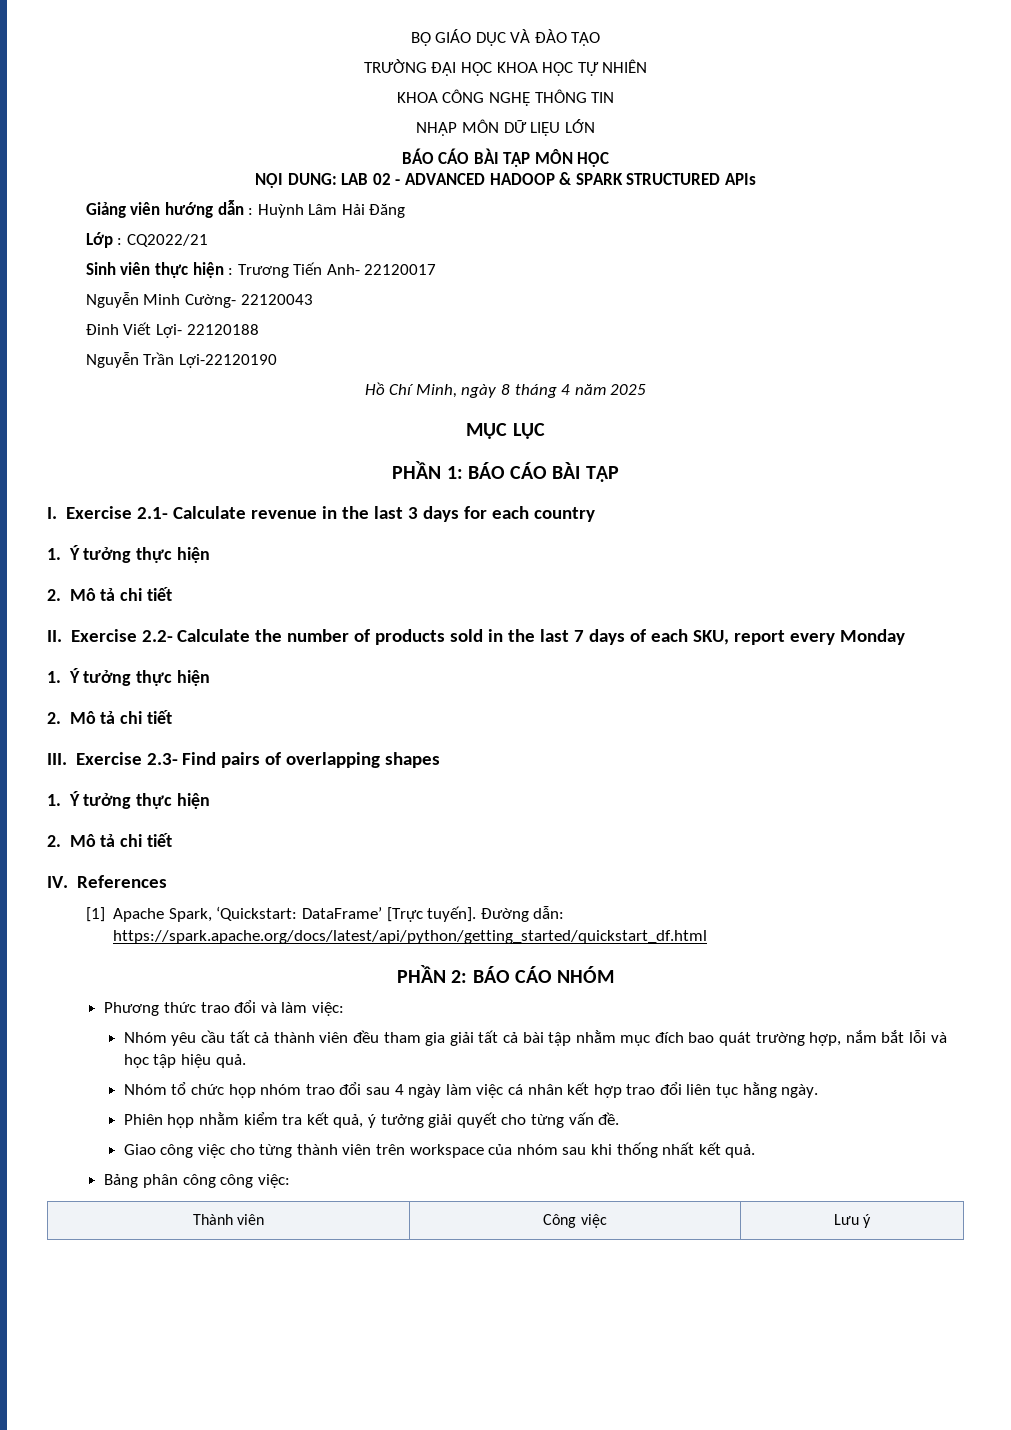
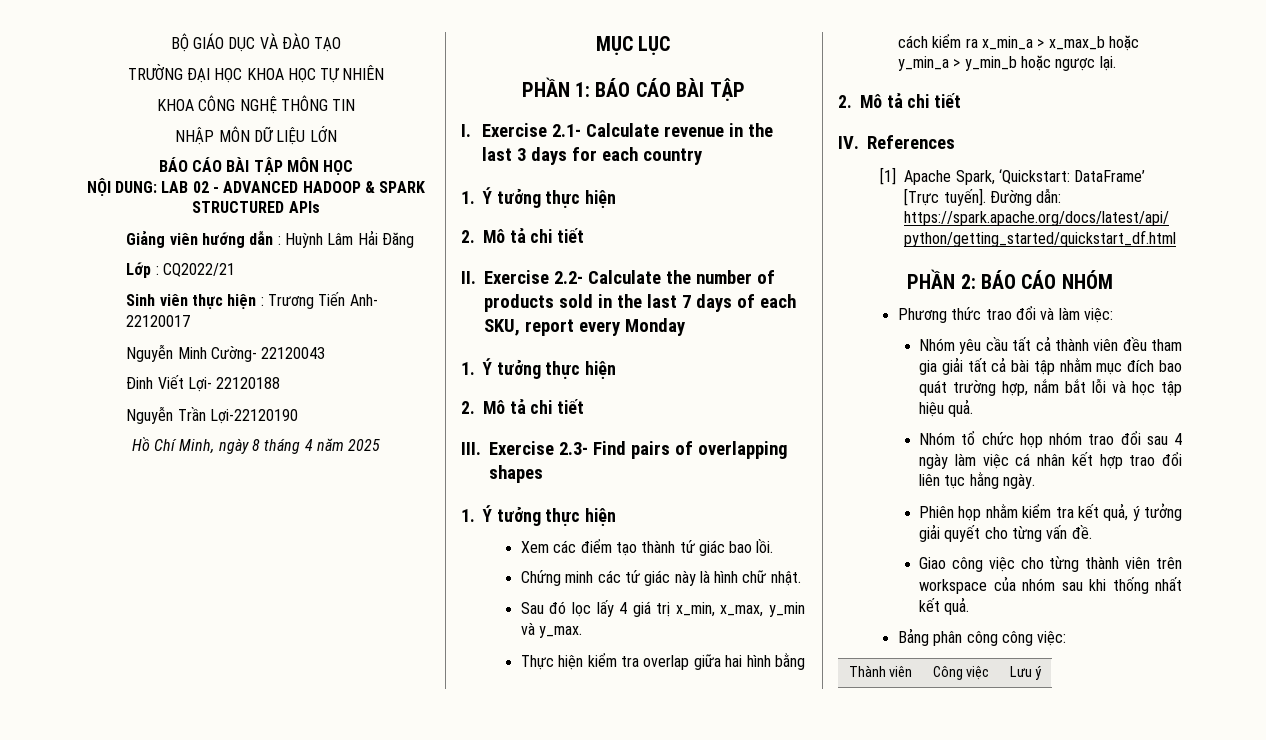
+ Xem các điểm tạo thành tứ giác bao lồi.
+ Chứng minh các tứ giác này là hình chữ nhật.
+ Sau đó lọc lấy 4 giá trị x_min, x_max, y_min và y_max.
+ Thực hiện kiểm tra overlap giữa hai hình bằng cách kiểm ra x_min_a > x_max_b hoặc y_min_a > y_min_b hoặc ngược lại.

